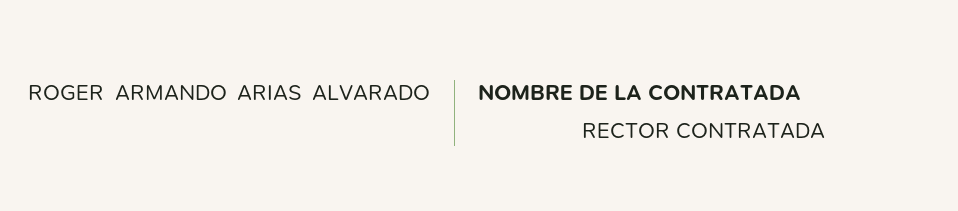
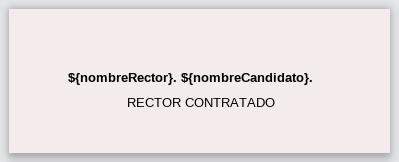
- ROGER ARMANDO ARIAS ALVARADO NOMBRE DE LA CONTRATADA
+ ${nombreRector}. ${nombreCandidato}.
- RECTOR CONTRATADA
+ RECTOR CONTRATADO

